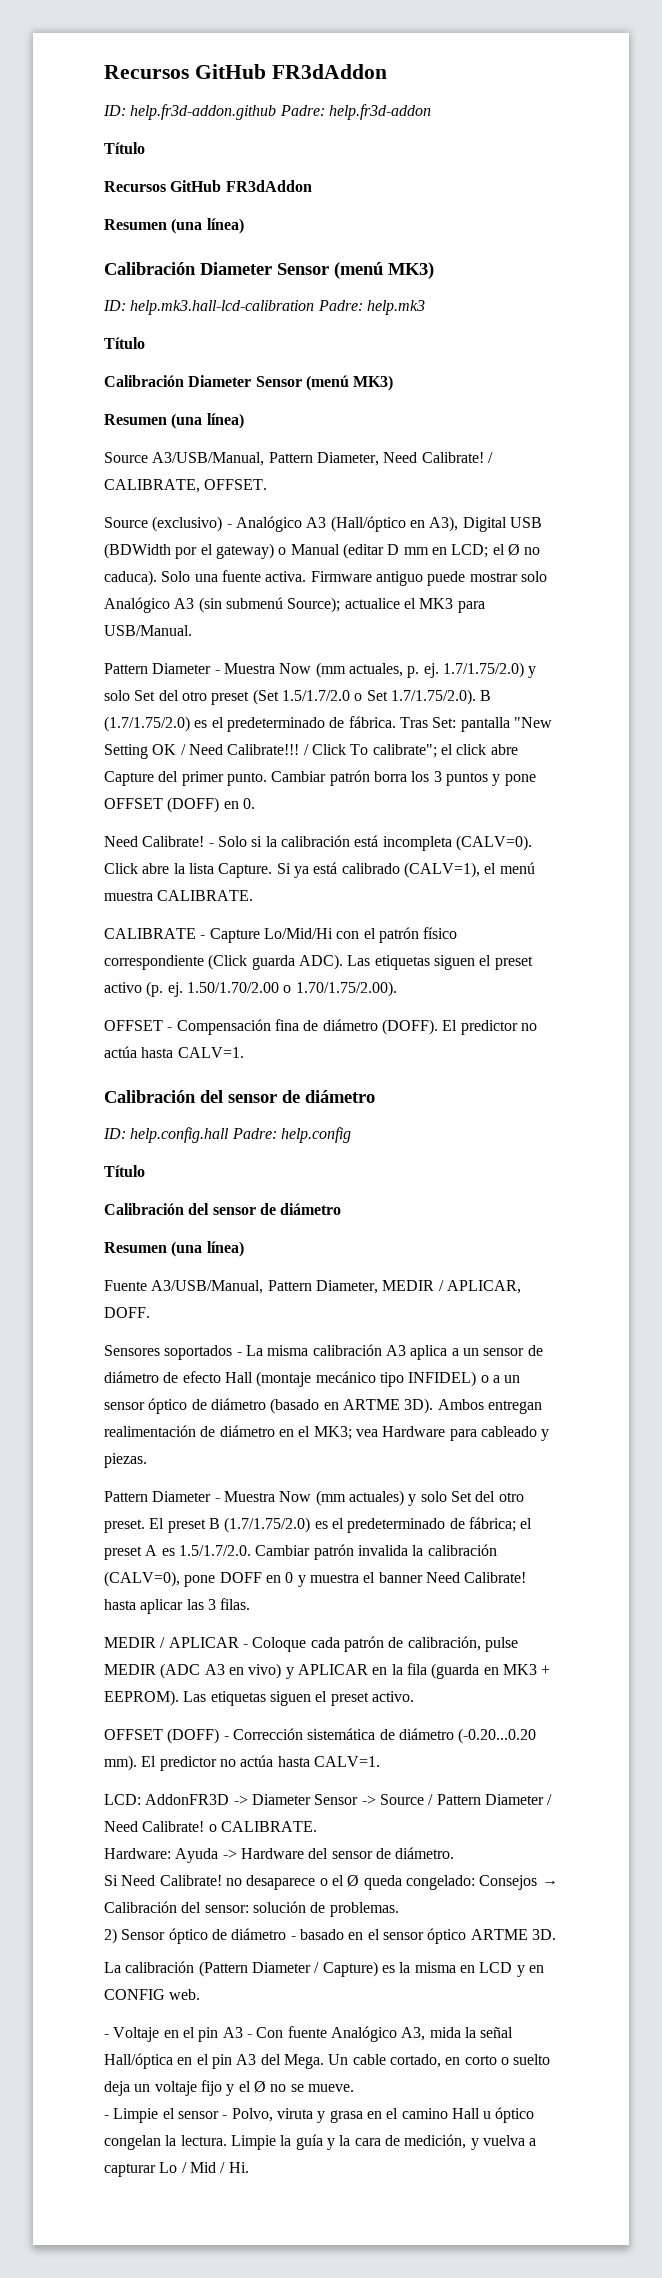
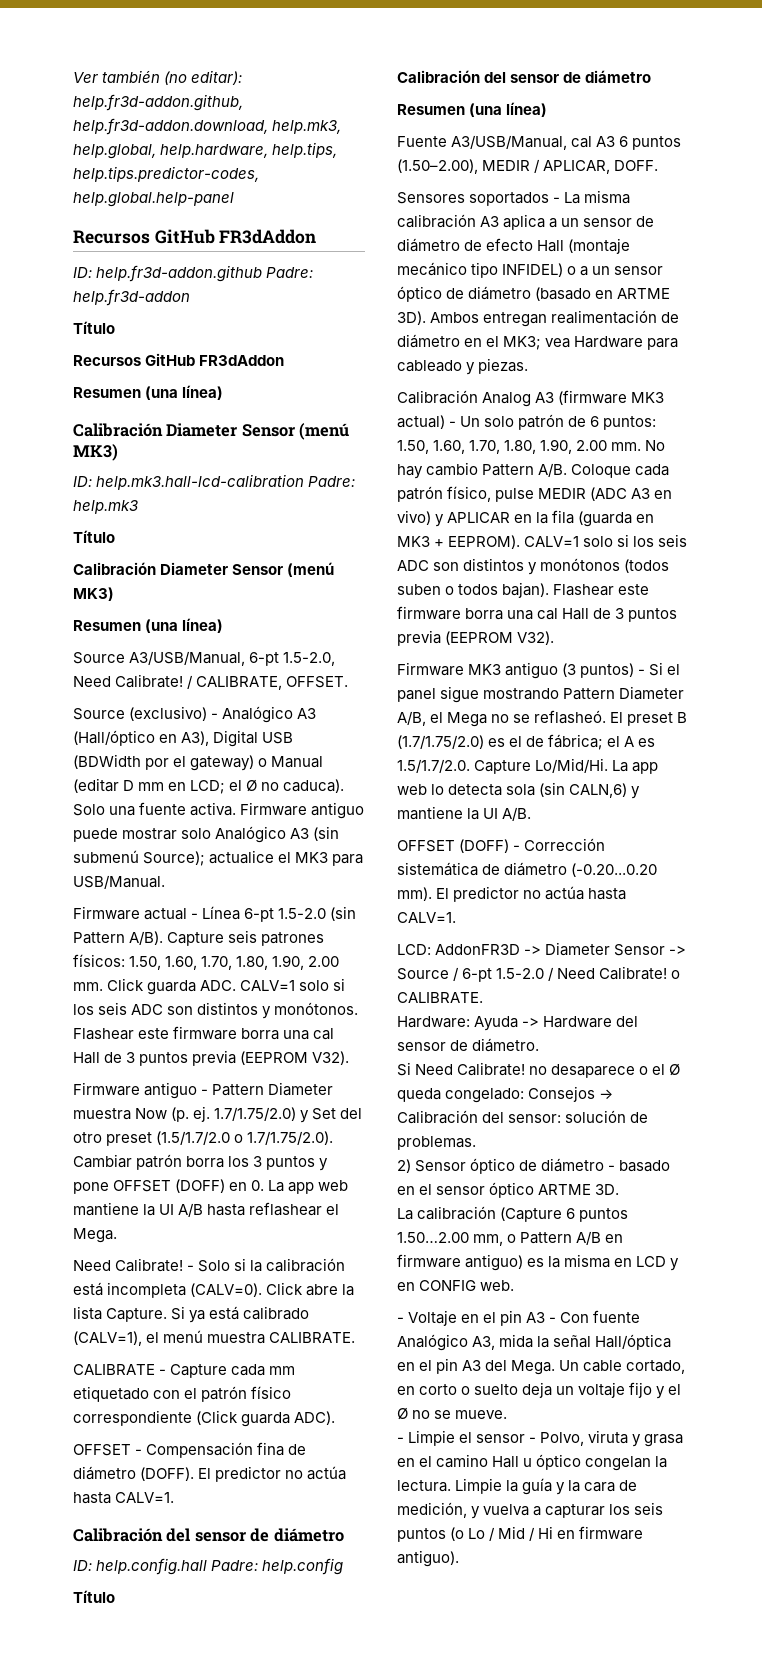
+ Ver también (no editar): help.fr3d-addon.github, help.fr3d-addon.download, help.mk3, help.global, help.hardware, help.tips, help.tips.predictor-codes, help.global.help-panel
- Source A3/USB/Manual, Pattern Diameter, Need Calibrate!
+ Source A3/USB/Manual, 6-pt 1.5-2.0, Need Calibrate!
- Pattern Diameter - Muestra Now (mm actuales, p. ej.
+ Firmware actual - Línea 6-pt 1.5-2.0 (sin Pattern A/B). Capture seis patrones físicos: 1.50, 1.60, 1.70, 1.80, 1.90, 2.00 mm. Click guarda ADC. CALV=1 solo si los seis ADC son distintos y monótonos. Flashear este firmware borra una cal Hall de 3 puntos previa (EEPROM V32).
+ Firmware antiguo - Pattern Diameter muestra Now (p. ej.
- 1.7/1.75/2.0) y solo Set del otro preset (Set 1.5/1.7/2.0 o Set 1.7/1.75/2.0). B (1.7/1.75/2.0) es el predeterminado de fábrica. Tras Set: pantalla "New Setting OK / Need Calibrate!!! / Click To calibrate"; el click abre Capture del primer punto. Cambiar patrón borra los 3 puntos y pone OFFSET (DOFF) en 0.
+ 1.7/1.75/2.0) y Set del otro preset (1.5/1.7/2.0 o 1.7/1.75/2.0). Cambiar patrón borra los 3 puntos y pone OFFSET (DOFF) en 0. La app web mantiene la UI A/B hasta reflashear el Mega.
- CALIBRATE - Capture Lo/Mid/Hi con el patrón físico correspondiente (Click guarda ADC). Las etiquetas siguen el preset activo (p. ej. 1.50/1.70/2.00 o 1.70/1.75/2.00).
+ CALIBRATE - Capture cada mm etiquetado con el patrón físico correspondiente (Click guarda ADC).
- Fuente A3/USB/Manual, Pattern Diameter, MEDIR / APLICAR, DOFF.
+ Fuente A3/USB/Manual, cal A3 6 puntos (1.50–2.00), MEDIR / APLICAR, DOFF.
- Pattern Diameter - Muestra Now (mm actuales) y solo Set del otro preset. El preset B (1.7/1.75/2.0) es el predeterminado de fábrica; el preset A es 1.5/1.7/2.0. Cambiar patrón invalida la calibración (CALV=0), pone DOFF en 0 y muestra el banner Need Calibrate! hasta aplicar las 3 filas.
- MEDIR / APLICAR - Coloque cada patrón de calibración, pulse MEDIR (ADC A3 en vivo) y APLICAR en la fila (guarda en MK3 + EEPROM).
+ Calibración Analog A3 (firmware MK3 actual) - Un solo patrón de 6 puntos: 1.50, 1.60, 1.70, 1.80, 1.90, 2.00 mm. No hay cambio Pattern A/B. Coloque cada patrón físico, pulse MEDIR (ADC A3 en vivo) y APLICAR en la fila (guarda en MK3 + EEPROM).
- Las etiquetas siguen el preset activo.
+ CALV=1 solo si los seis ADC son distintos y monótonos (todos suben o todos bajan). Flashear este firmware borra una cal Hall de 3 puntos previa (EEPROM V32).
+ Firmware MK3 antiguo (3 puntos) - Si el panel sigue mostrando Pattern Diameter A/B, el Mega no se reflasheó. El preset B (1.7/1.75/2.0) es el de fábrica; el A es 1.5/1.7/2.0. Capture Lo/Mid/Hi. La app web lo detecta sola (sin CALN,6) y mantiene la UI A/B.
- LCD: AddonFR3D -> Diameter Sensor -> Source / Pattern Diameter / Need Calibrate! o CALIBRATE.
+ LCD: AddonFR3D -> Diameter Sensor -> Source / 6-pt 1.5-2.0 / Need Calibrate! o CALIBRATE.
- La calibración (Pattern Diameter / Capture) es la misma en LCD y en CONFIG web.
+ La calibración (Capture 6 puntos 1.50…2.00 mm, o Pattern A/B en firmware antiguo) es la misma en LCD y en CONFIG web.
- Limpie la guía y la cara de medición, y vuelva a capturar Lo / Mid / Hi.
+ Limpie la guía y la cara de medición, y vuelva a capturar los seis puntos (o Lo / Mid / Hi en firmware antiguo).

